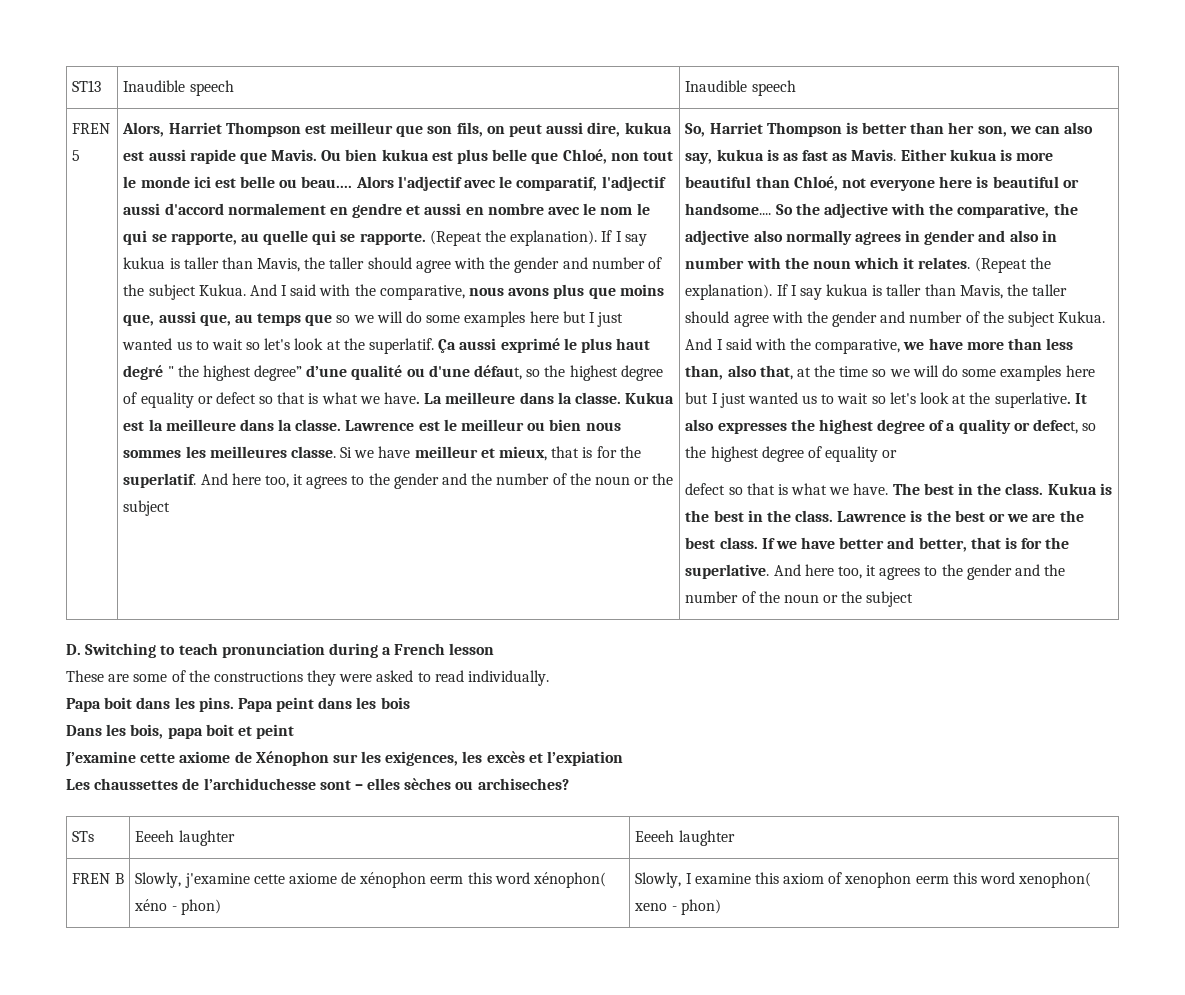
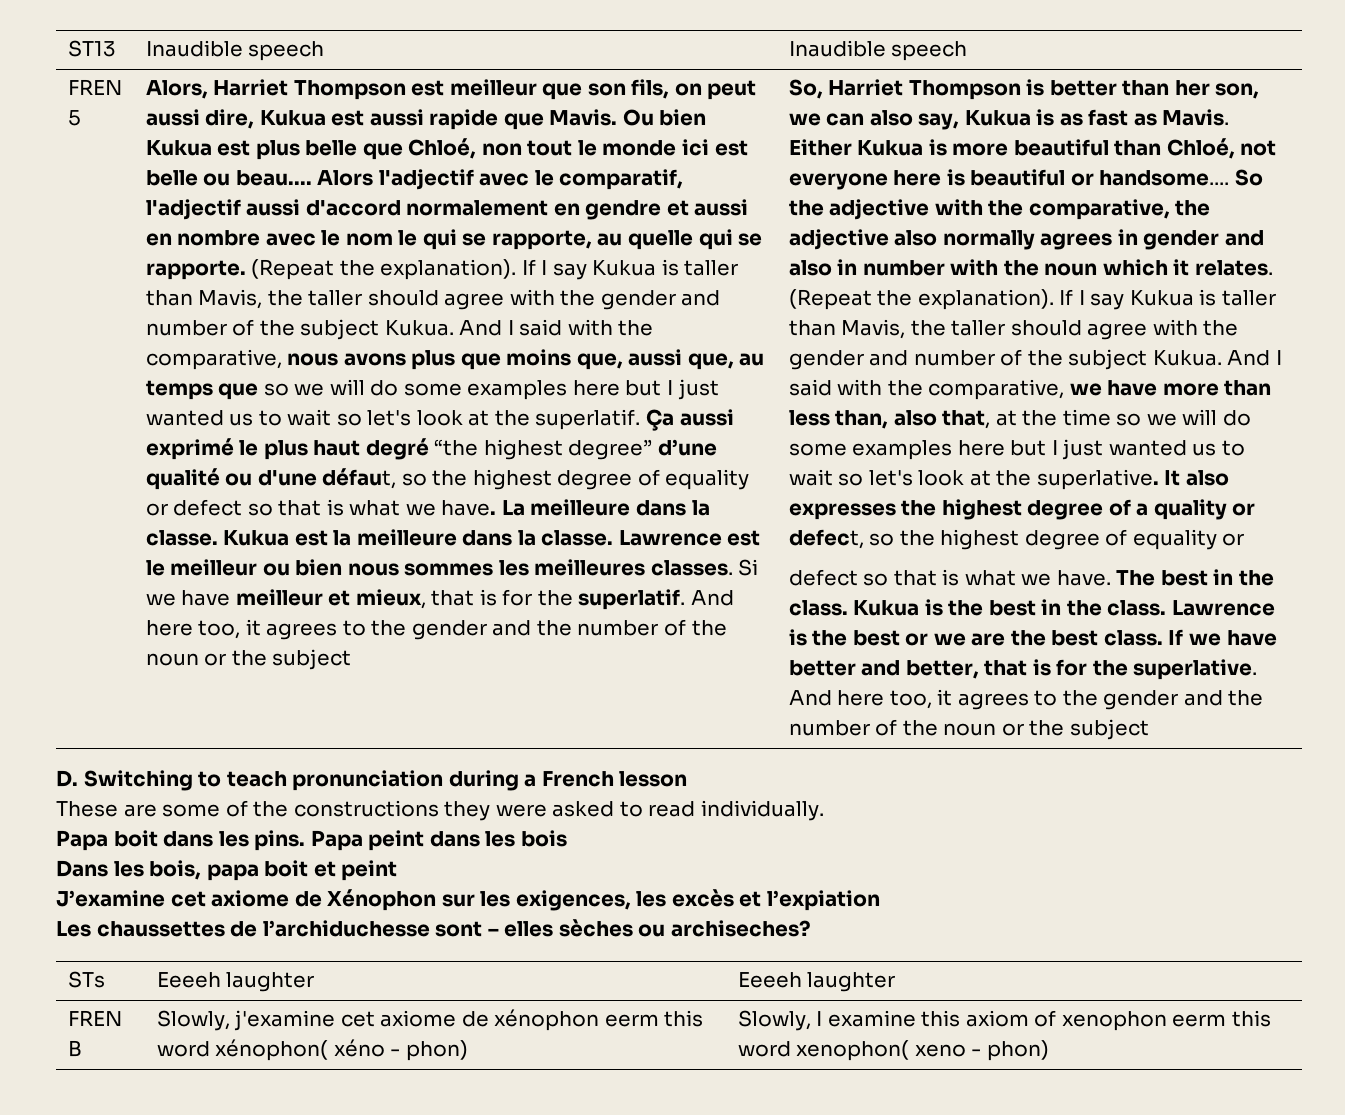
- Alors, Harriet Thompson est meilleur que son fils, on peut aussi dire, kukua est aussi rapide que Mavis.
+ Alors, Harriet Thompson est meilleur que son fils, on peut aussi dire, Kukua est aussi rapide que Mavis.
- Ou bien kukua est plus belle que Chloé, non tout le monde ici est belle ou beau....
+ Ou bien Kukua est plus belle que Chloé, non tout le monde ici est belle ou beau....
- Alors l'adjectif avec le comparatif, l'adjectif aussi d'accord normalement en gendre et aussi en nombre avec le nom le qui se rapporte, au quelle qui se rapporte. (Repeat the explanation). If I say kukua is taller than Mavis, the taller should agree with the gender and number of the subject Kukua.
+ Alors l'adjectif avec le comparatif, l'adjectif aussi d'accord normalement en gendre et aussi en nombre avec le nom le qui se rapporte, au quelle qui se rapporte. (Repeat the explanation). If I say Kukua is taller than Mavis, the taller should agree with the gender and number of the subject Kukua.
- Ça aussi exprimé le plus haut degré " the highest degree” d’une qualité ou d'une défaut, so the highest degree of equality or defect so that is what we have.
+ Ça aussi exprimé le plus haut degré “the highest degree” d’une qualité ou d'une défaut, so the highest degree of equality or defect so that is what we have.
- Lawrence est le meilleur ou bien nous sommes les meilleures classe.
+ Lawrence est le meilleur ou bien nous sommes les meilleures classes.
- So, Harriet Thompson is better than her son, we can also say, kukua is as fast as Mavis.
+ So, Harriet Thompson is better than her son, we can also say, Kukua is as fast as Mavis.
- Either kukua is more beautiful than Chloé, not everyone here is beautiful or handsome....
+ Either Kukua is more beautiful than Chloé, not everyone here is beautiful or handsome....
- So the adjective with the comparative, the adjective also normally agrees in gender and also in number with the noun which it relates. (Repeat the explanation). If I say kukua is taller than Mavis, the taller should agree with the gender and number of the subject Kukua.
+ So the adjective with the comparative, the adjective also normally agrees in gender and also in number with the noun which it relates. (Repeat the explanation). If I say Kukua is taller than Mavis, the taller should agree with the gender and number of the subject Kukua.
- J’examine cette axiome de Xénophon sur les exigences, les excès et l’expiation
+ J’examine cet axiome de Xénophon sur les exigences, les excès et l’expiation
- FREN B | Slowly, j'examine cette axiome de xénophon eerm this word xénophon( xéno - phon) | Slowly, I examine this axiom of xenophon eerm this word xenophon( xeno - phon)
+ FREN B | Slowly, j'examine cet axiome de xénophon eerm this word xénophon( xéno - phon) | Slowly, I examine this axiom of xenophon eerm this word xenophon( xeno - phon)

